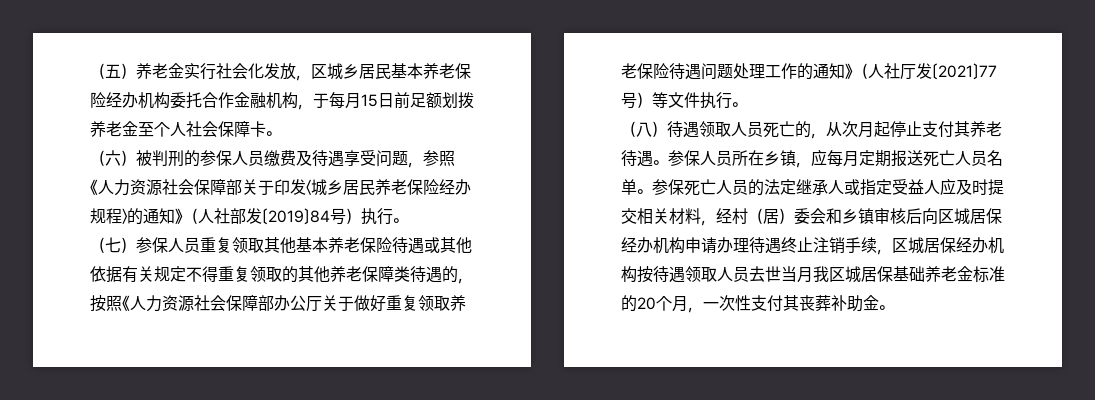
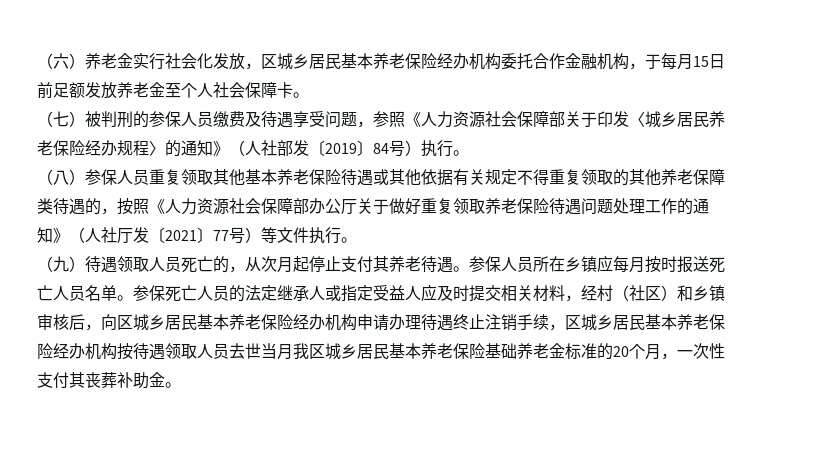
- （五）养老金实行社会化发放，区城乡居民基本养老保险经办机构委托合作金融机构，于每月15日前足额划拨养老金至个人社会保障卡。
+ （六）养老金实行社会化发放，区城乡居民基本养老保险经办机构委托合作金融机构，于每月15日前足额发放养老金至个人社会保障卡。
- （六）被判刑的参保人员缴费及待遇享受问题，参照《人力资源社会保障部关于印发〈城乡居民养老保险经办规程〉的通知》（人社部发〔2019〕84号）执行。
+ （七）被判刑的参保人员缴费及待遇享受问题，参照《人力资源社会保障部关于印发〈城乡居民养老保险经办规程〉的通知》（人社部发〔2019〕84号）执行。
- （七）参保人员重复领取其他基本养老保险待遇或其他依据有关规定不得重复领取的其他养老保障类待遇的，按照《人力资源社会保障部办公厅关于做好重复领取养老保险待遇问题处理工作的通知》（人社厅发〔2021〕77号）等文件执行。
+ （八）参保人员重复领取其他基本养老保险待遇或其他依据有关规定不得重复领取的其他养老保障类待遇的，按照《人力资源社会保障部办公厅关于做好重复领取养老保险待遇问题处理工作的通知》（人社厅发〔2021〕77号）等文件执行。
- （八）待遇领取人员死亡的，从次月起停止支付其养老待遇。
+ （九）待遇领取人员死亡的，从次月起停止支付其养老待遇。
- 参保人员所在乡镇，应每月定期报送死亡人员名单。
+ 参保人员所在乡镇应每月按时报送死亡人员名单。
- 参保死亡人员的法定继承人或指定受益人应及时提交相关材料，经村（居）委会和乡镇审核后向区城居保经办机构申请办理待遇终止注销手续，区城居保经办机构按待遇领取人员去世当月我区城居保基础养老金标准的20个月，一次性支付其丧葬补助金。
+ 参保死亡人员的法定继承人或指定受益人应及时提交相关材料，经村（社区）和乡镇审核后，向区城乡居民基本养老保险经办机构申请办理待遇终止注销手续，区城乡居民基本养老保险经办机构按待遇领取人员去世当月我区城乡居民基本养老保险基础养老金标准的20个月，一次性支付其丧葬补助金。

